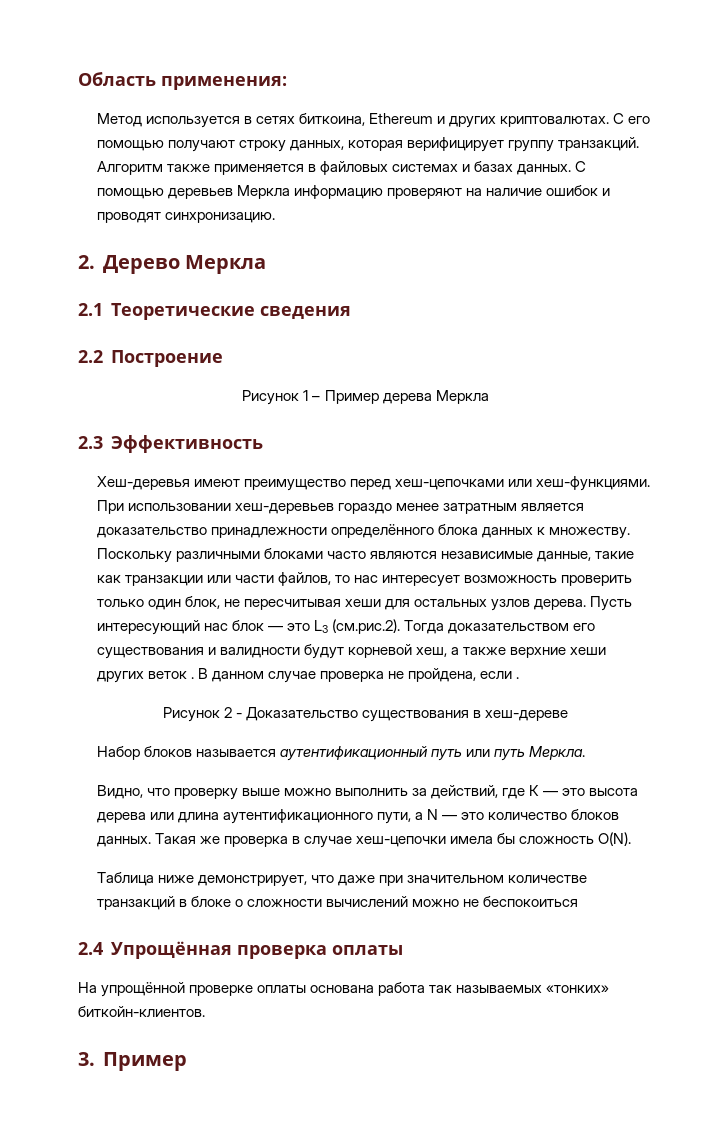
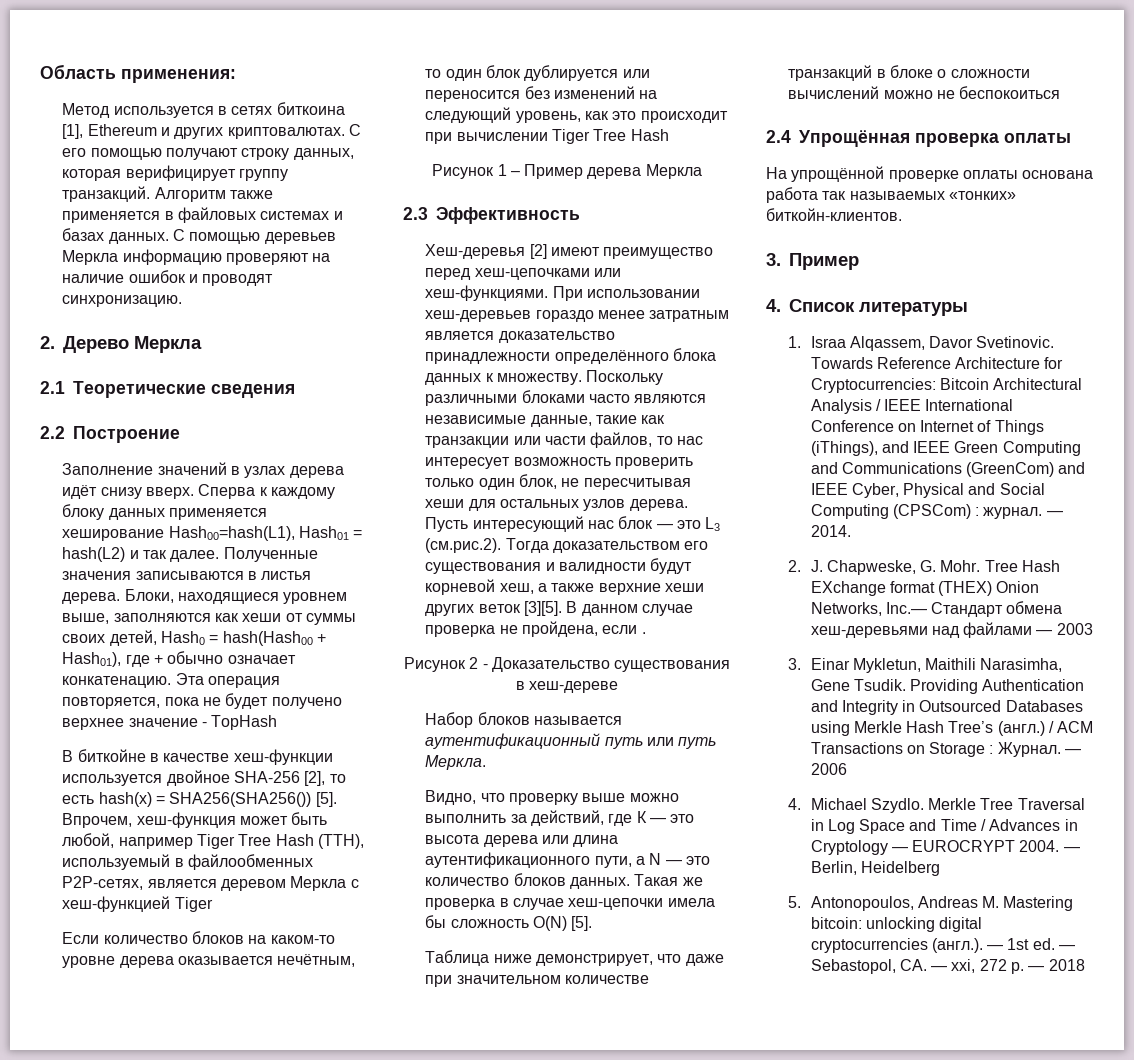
- Метод используется в сетях биткоина, Ethereum и других криптовалютах.
+ Метод используется в сетях биткоина [1], Ethereum и других криптовалютах.
+ Заполнение значений в узлах дерева идёт снизу вверх. Сперва к каждому блоку данных применяется хеширование Hash00=hash(L1), Hash01 = hash(L2) и так далее. Полученные значения записываются в листья дерева. Блоки, находящиеся уровнем выше, заполняются как хеши от суммы своих детей, Hash0 = hash(Hash00 + Hash01), где + обычно означает конкатенацию. Эта операция повторяется, пока не будет получено верхнее значение - TopHash
+ В биткойне в качестве хеш-функции используется двойное ЅHA-256 [2], то есть hash(x) = SHA256(SHA256()) [5]. Впрочем, хеш-функция может быть любой, например Tiger Tree Hash (ТТН), используемый в файлообменных Р2Р-сетях, является деревом Меркла с хеш-функцией Tiger
+ Если количество блоков на каком-то уровне дерева оказывается нечётным, то один блок дублируется или переносится без изменений на следующий уровень, как это происходит при вычислении Tiger Tree Hash
- Хеш-деревья имеют преимущество перед хеш-цепочками или хеш-функциями.
+ Хеш-деревья [2] имеют преимущество перед хеш-цепочками или хеш-функциями.
- Пусть интересующий нас блок — это L3 (см.рис.2). Тогда доказательством его существования и валидности будут корневой хеш, а также верхние хеши других веток .
+ Пусть интересующий нас блок — это L3 (см.рис.2). Тогда доказательством его существования и валидности будут корневой хеш, а также верхние хеши других веток [3][5].
- Такая же проверка в случае хеш-цепочки имела бы сложность O(N).
+ Такая же проверка в случае хеш-цепочки имела бы сложность O(N) [5].
+ 4. Список литературы
+ 1. Israa Alqassem, Davor Svetinovic. Towards Reference Architecture for Cryptocurrencies: Bitcoin Architectural Analysis / IEEE International Conference on Internet of Things (iThings), and IEEE Green Computing and Communications (GreenCom) and IEEE Cyber, Physical and Social Computing (CPSCom) : журнал. — 2014.
+ 2. J. Chapweske, G. Mohr. Tree Hash EXchange format (THEX) Onion Networks, Inc.— Стандарт обмена хеш-деревьями над файлами — 2003
+ 3. Einar Mykletun, Maithili Narasimha, Gene Tsudik. Providing Authentication and Integrity in Outsourced Databases using Merkle Hash Tree’s (англ.) / ACM Transactions on Storage : Журнал. — 2006
+ 4. Michael Szydlo. Merkle Tree Traversal in Log Space and Time / Advances in Cryptology — EUROCRYPT 2004. — Berlin, Heidelberg
+ 5. Antonopoulos, Andreas M. Mastering bitcoin: unlocking digital cryptocurrencies (англ.). — 1st ed. — Sebastopol, CA. — xxi, 272 p. — 2018

